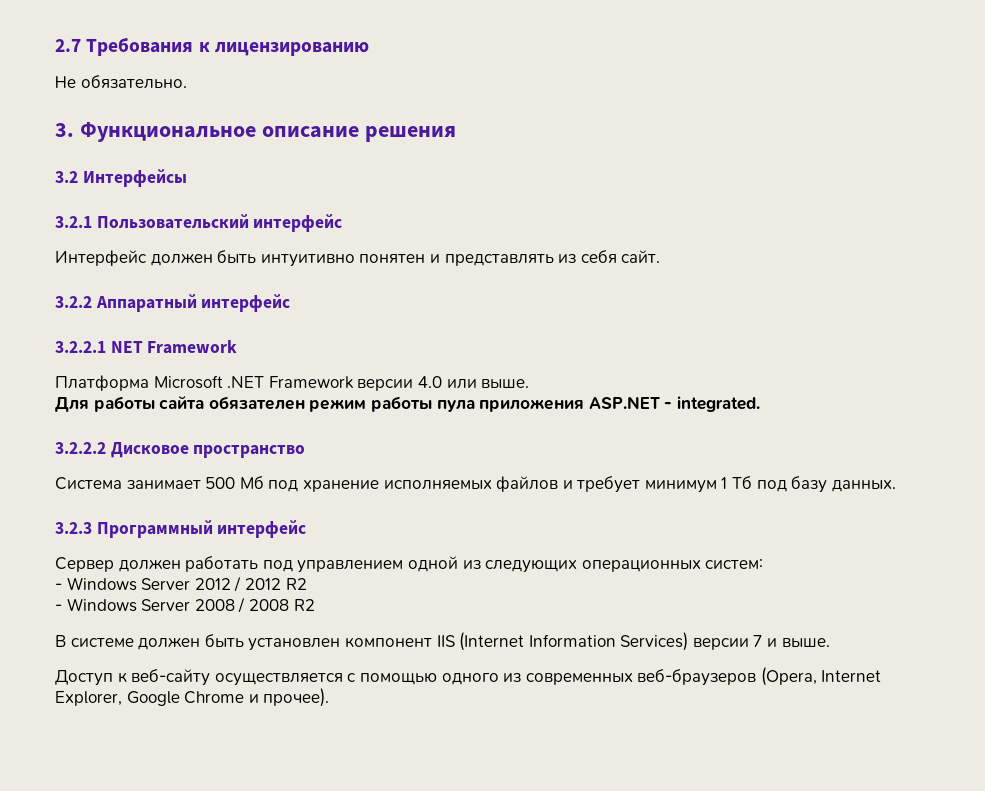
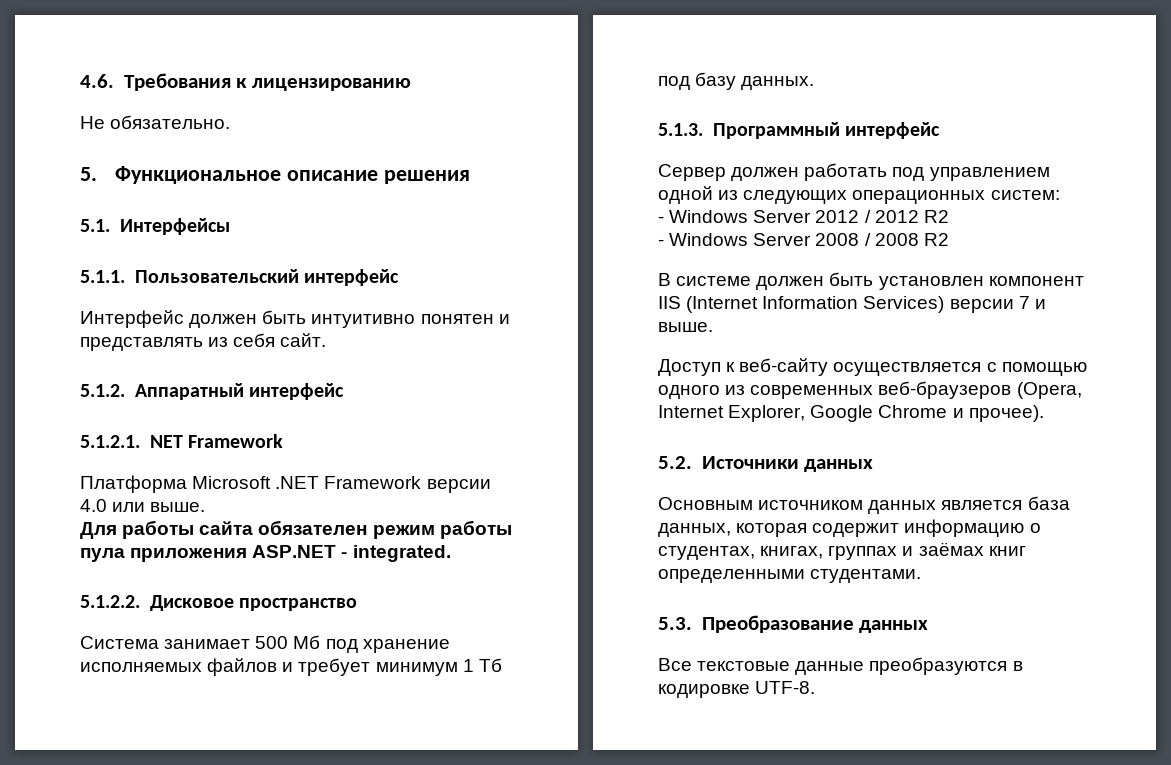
- 2.7 Требования к лицензированию
+ 4.6. Требования к лицензированию
- 3. Функциональное описание решения
+ 5. Функциональное описание решения
- 3.2 Интерфейсы
+ 5.1. Интерфейсы
- 3.2.1 Пользовательский интерфейс
+ 5.1.1. Пользовательский интерфейс
- 3.2.2 Аппаратный интерфейс
+ 5.1.2. Аппаратный интерфейс
- 3.2.2.1 NET Framework
+ 5.1.2.1. NET Framework
- 3.2.2.2 Дисковое пространство
+ 5.1.2.2. Дисковое пространство
- 3.2.3 Программный интерфейс
+ 5.1.3. Программный интерфейс
+ 5.2. Источники данных
+ Основным источником данных является база данных, которая содержит информацию о студентах, книгах, группах и заёмах книг определенными студентами.
+ 5.3. Преобразование данных
+ Все текстовые данные преобразуются в кодировке UTF-8.

